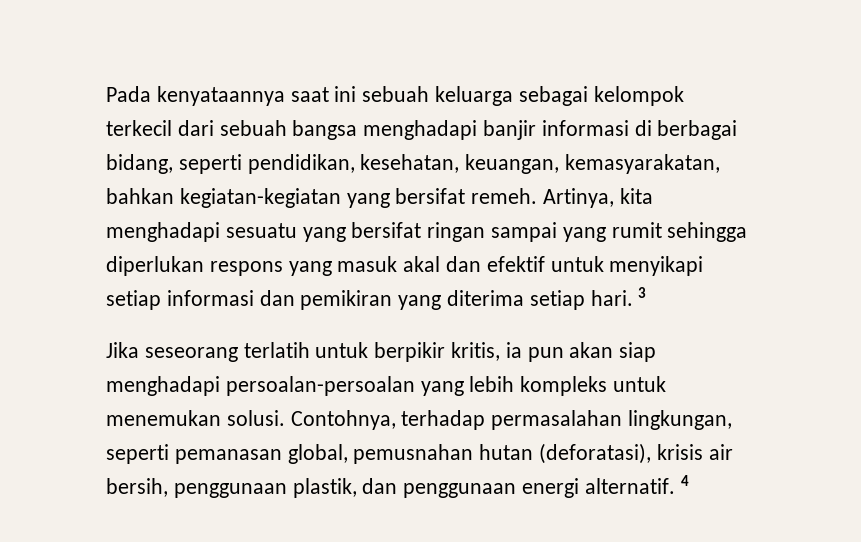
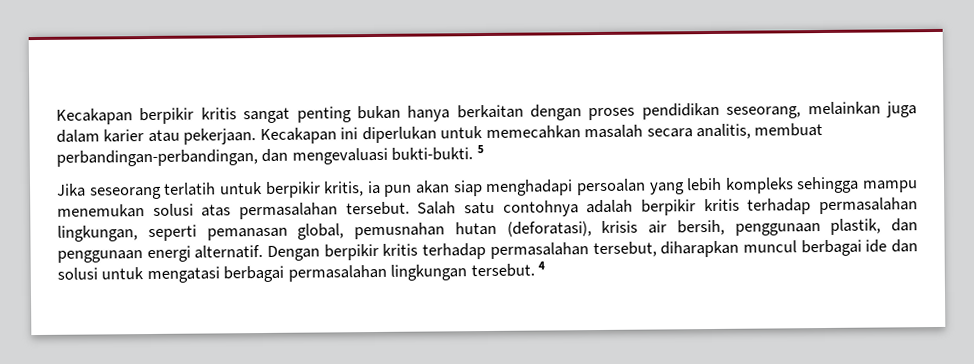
- Pada kenyataannya saat ini sebuah keluarga sebagai kelompok terkecil dari sebuah bangsa menghadapi banjir informasi di berbagai bidang, seperti pendidikan, kesehatan, keuangan, kemasyarakatan, bahkan kegiatan-kegiatan yang bersifat remeh. Artinya, kita menghadapi sesuatu yang bersifat ringan sampai yang rumit sehingga diperlukan respons yang masuk akal dan efektif untuk menyikapi setiap informasi dan pemikiran yang diterima setiap hari. 3
+ Kecakapan berpikir kritis sangat penting bukan hanya berkaitan dengan proses pendidikan seseorang, melainkan juga dalam karier atau pekerjaan. Kecakapan ini diperlukan untuk memecahkan masalah secara analitis, membuat perbandingan-perbandingan, dan mengevaluasi bukti-bukti. 5
- Jika seseorang terlatih untuk berpikir kritis, ia pun akan siap menghadapi persoalan-persoalan yang lebih kompleks untuk menemukan solusi. Contohnya, terhadap permasalahan lingkungan, seperti pemanasan global, pemusnahan hutan (deforatasi), krisis air bersih, penggunaan plastik, dan penggunaan energi alternatif.
+ Jika seseorang terlatih untuk berpikir kritis, ia pun akan siap menghadapi persoalan yang lebih kompleks sehingga mampu menemukan solusi atas permasalahan tersebut. Salah satu contohnya adalah berpikir kritis terhadap permasalahan lingkungan, seperti pemanasan global, pemusnahan hutan (deforatasi), krisis air bersih, penggunaan plastik, dan penggunaan energi alternatif.
+ Dengan berpikir kritis terhadap permasalahan tersebut, diharapkan muncul berbagai ide dan solusi untuk mengatasi berbagai permasalahan lingkungan tersebut.

